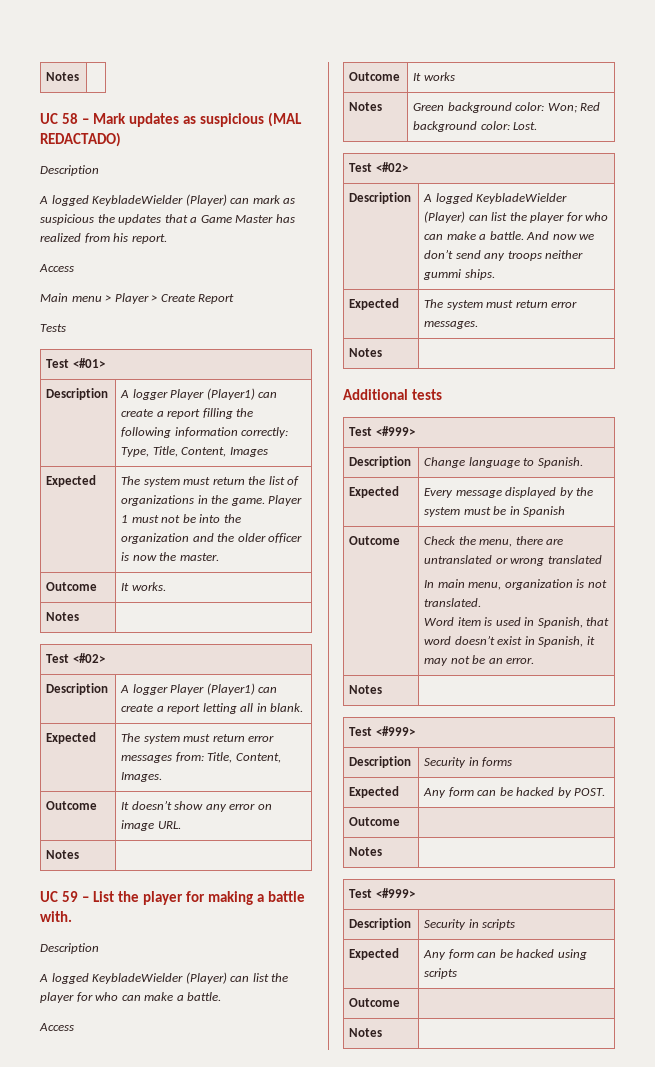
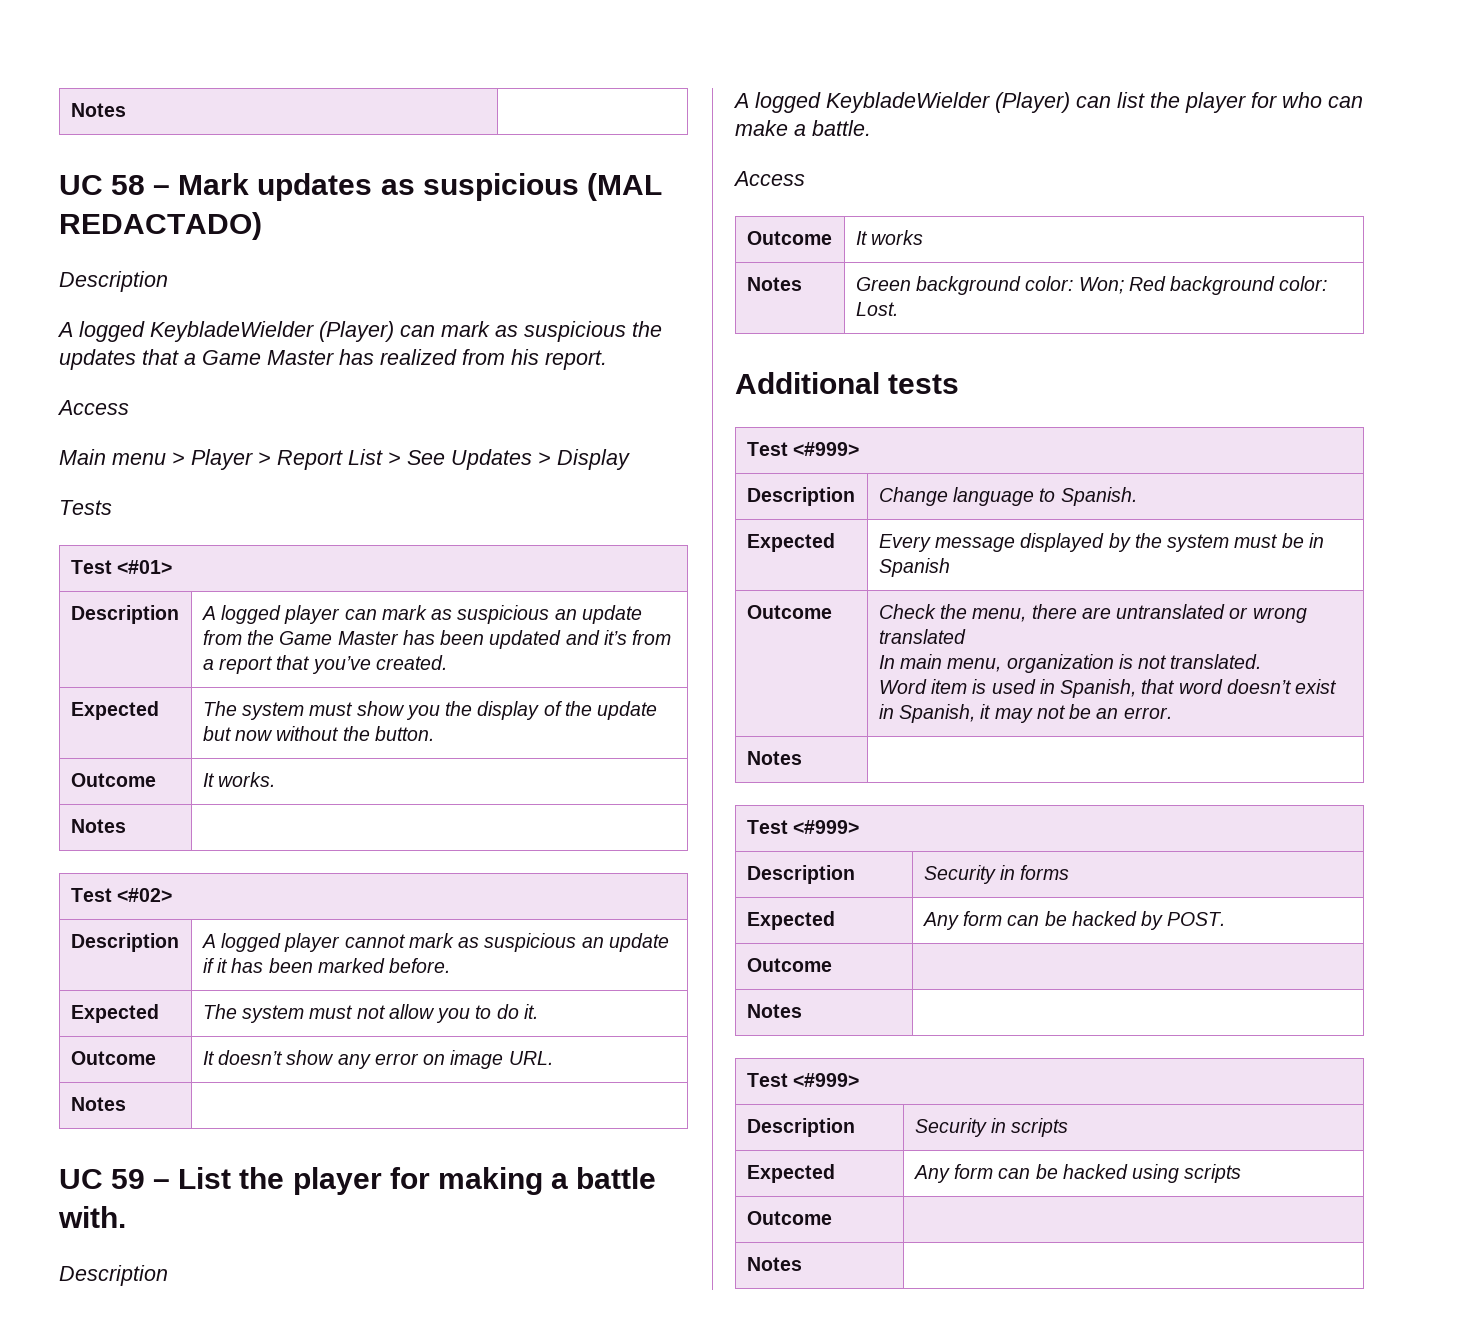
- Main menu > Player > Create Report
+ Main menu > Player > Report List > See Updates > Display
- Description | A logger Player (Player1) can create a report filling the following information correctly: Type, Title, Content, Images
- Expected | The system must return the list of organizations in the game. Player 1 must not be into the organization and the older officer is now the master.
+ Description | A logged player can mark as suspicious an update from the Game Master has been updated and it’s from a report that you’ve created.
+ Expected | The system must show you the display of the update but now without the button.
- Description | A logger Player (Player1) can create a report letting all in blank.
- Expected | The system must return error messages from: Title, Content, Images.
+ Description | A logged player cannot mark as suspicious an update if it has been marked before.
+ Expected | The system must not allow you to do it.
  Notes | Green background color: Won; Red background color: Lost.
- Test <#02>
- Description | A logged KeybladeWielder (Player) can list the player for who can make a battle. And now we don’t send any troops neither gummi ships.
- Expected | The system must return error messages.
- Notes |

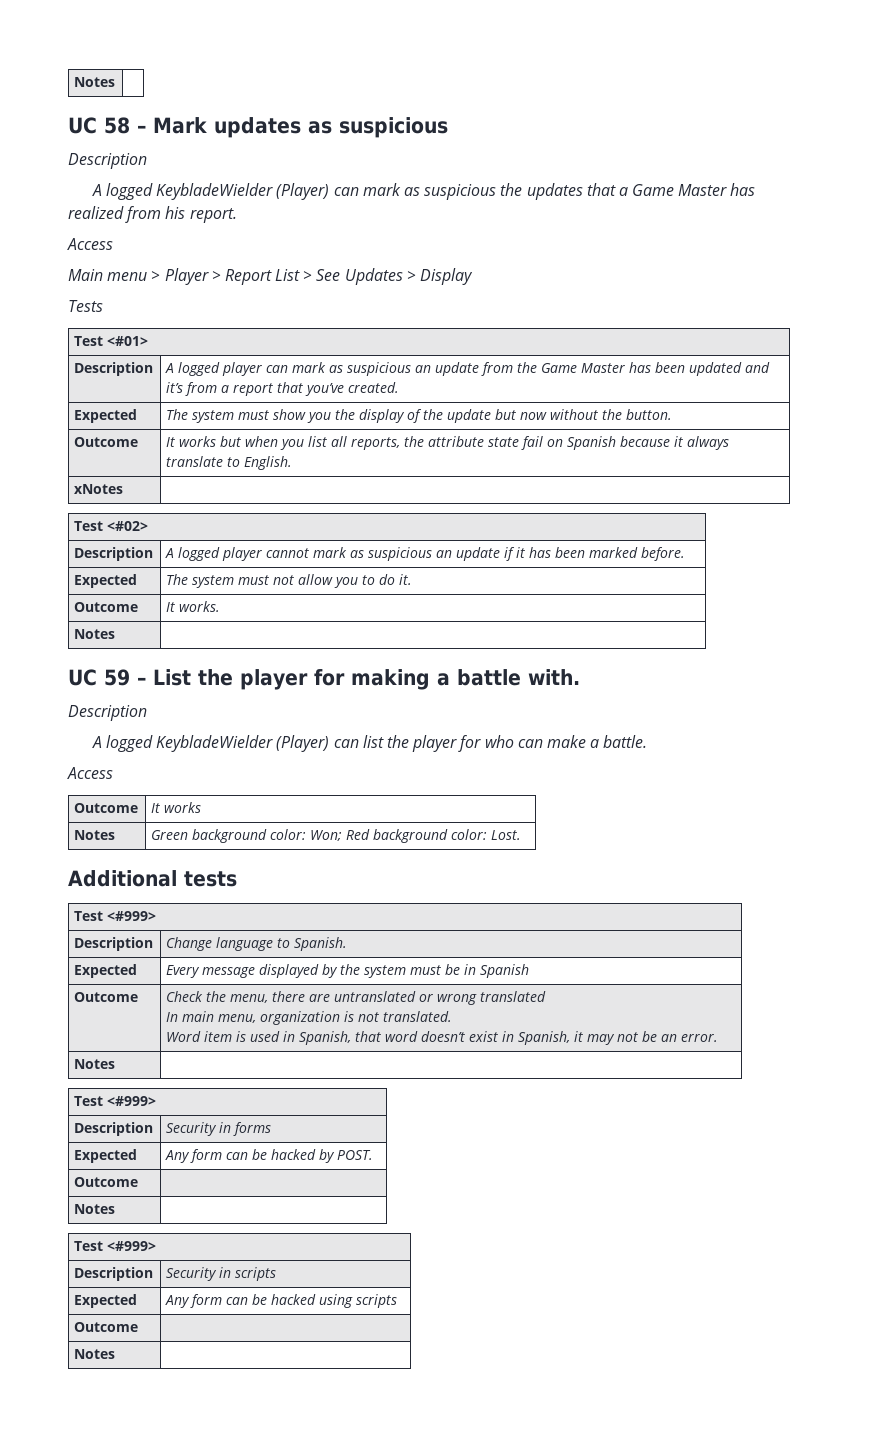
- UC 58 – Mark updates as suspicious (MAL REDACTADO)
+ UC 58 – Mark updates as suspicious
- Outcome | It works.
- Notes |
+ Outcome | It works but when you list all reports, the attribute state fail on Spanish because it always translate to English.
+ xNotes |
- Outcome | It doesn’t show any error on image URL.
+ Outcome | It works.

